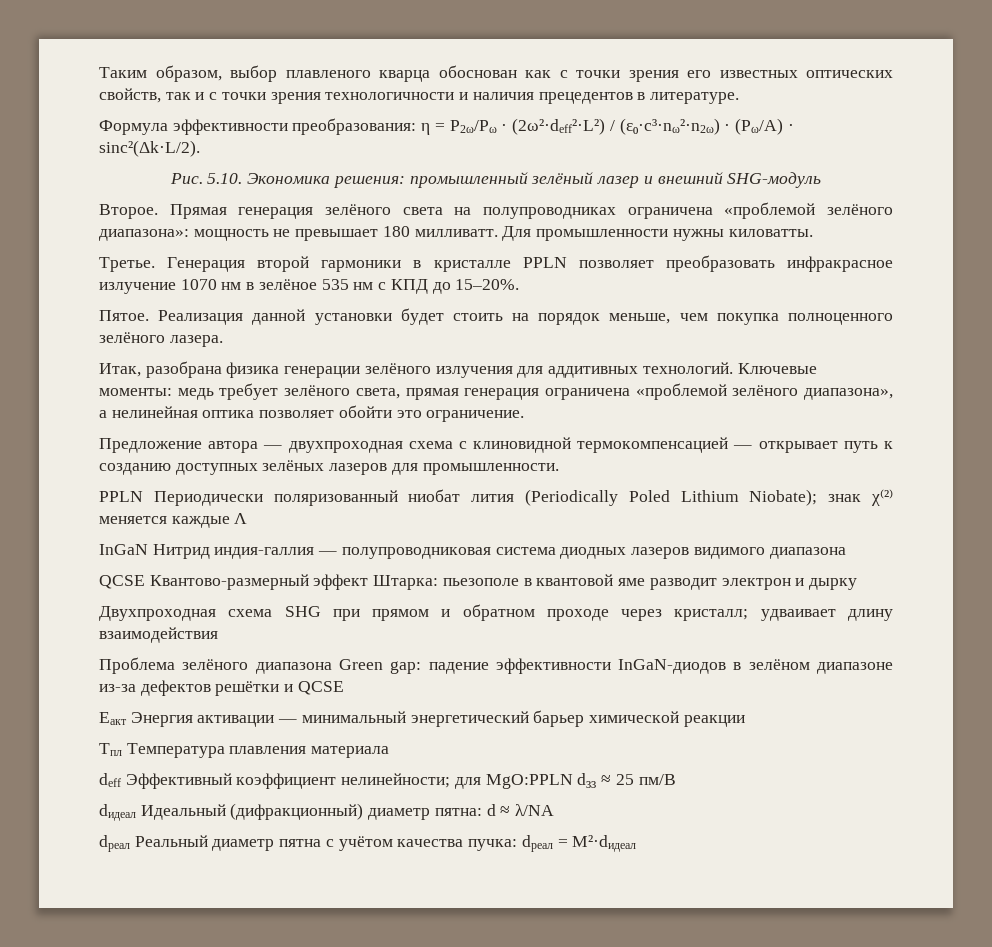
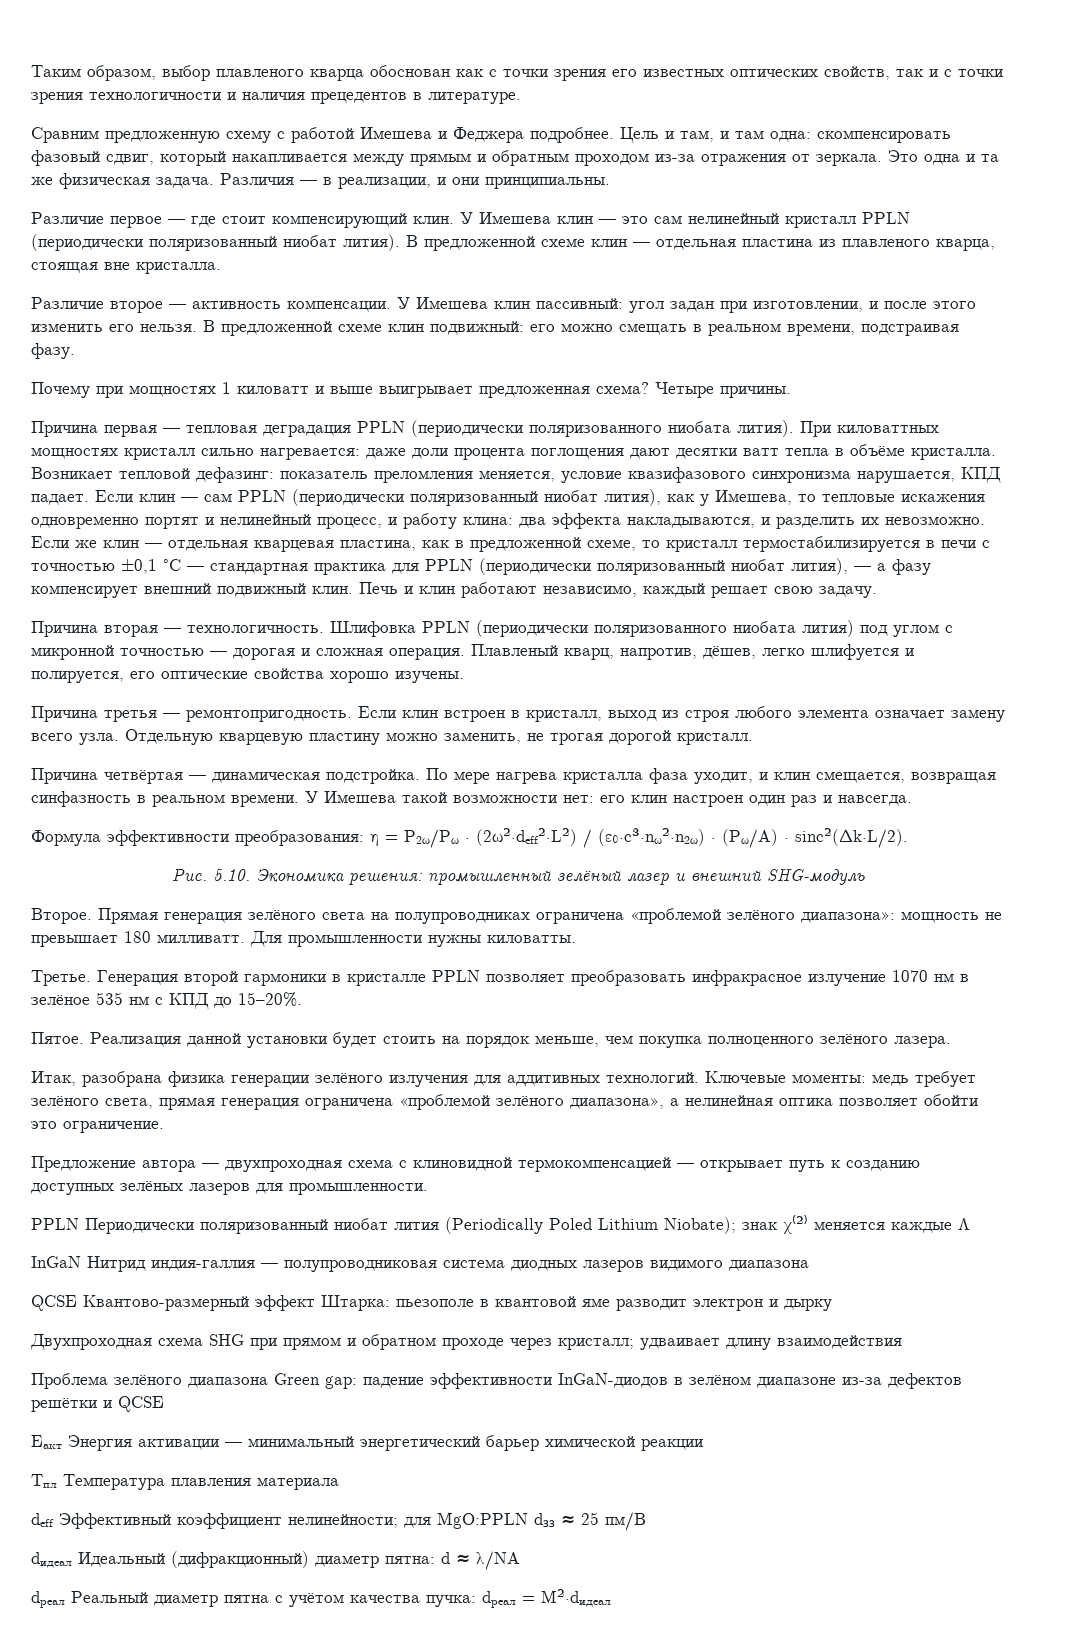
+ Сравним предложенную схему с работой Имешева и Феджера подробнее. Цель и там, и там одна: скомпенсировать фазовый сдвиг, который накапливается между прямым и обратным проходом из-за отражения от зеркала. Это одна и та же физическая задача. Различия — в реализации, и они принципиальны.
+ Различие первое — где стоит компенсирующий клин. У Имешева клин — это сам нелинейный кристалл PPLN (периодически поляризованный ниобат лития). В предложенной схеме клин — отдельная пластина из плавленого кварца, стоящая вне кристалла.
+ Различие второе — активность компенсации. У Имешева клин пассивный: угол задан при изготовлении, и после этого изменить его нельзя. В предложенной схеме клин подвижный: его можно смещать в реальном времени, подстраивая фазу.
+ Почему при мощностях 1 киловатт и выше выигрывает предложенная схема? Четыре причины.
+ Причина первая — тепловая деградация PPLN (периодически поляризованного ниобата лития). При киловаттных мощностях кристалл сильно нагревается: даже доли процента поглощения дают десятки ватт тепла в объёме кристалла. Возникает тепловой дефазинг: показатель преломления меняется, условие квазифазового синхронизма нарушается, КПД падает. Если клин — сам PPLN (периодически поляризованный ниобат лития), как у Имешева, то тепловые искажения одновременно портят и нелинейный процесс, и работу клина: два эффекта накладываются, и разделить их невозможно. Если же клин — отдельная кварцевая пластина, как в предложенной схеме, то кристалл термостабилизируется в печи с точностью ±0,1 °C — стандартная практика для PPLN (периодически поляризованный ниобат лития), — а фазу компенсирует внешний подвижный клин. Печь и клин работают независимо, каждый решает свою задачу.
+ Причина вторая — технологичность. Шлифовка PPLN (периодически поляризованного ниобата лития) под углом с микронной точностью — дорогая и сложная операция. Плавленый кварц, напротив, дёшев, легко шлифуется и полируется, его оптические свойства хорошо изучены.
+ Причина третья — ремонтопригодность. Если клин встроен в кристалл, выход из строя любого элемента означает замену всего узла. Отдельную кварцевую пластину можно заменить, не трогая дорогой кристалл.
+ Причина четвёртая — динамическая подстройка. По мере нагрева кристалла фаза уходит, и клин смещается, возвращая синфазность в реальном времени. У Имешева такой возможности нет: его клин настроен один раз и навсегда.

